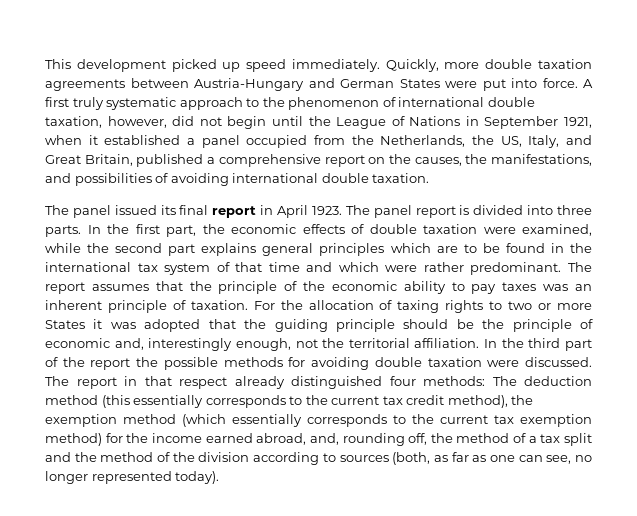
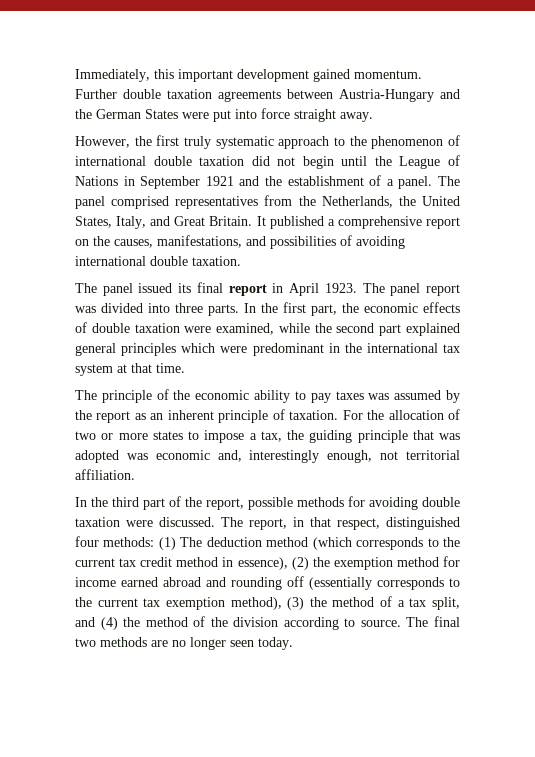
- This development picked up speed immediately. Quickly, more double taxation agreements between Austria-Hungary and German States were put into force. A first truly systematic approach to the phenomenon of international double taxation, however, did not begin until the League of Nations in September 1921, when it established a panel occupied from the Netherlands, the US, Italy, and Great Britain, published a comprehensive report on the causes, the manifestations, and possibilities of avoiding international double taxation.
+ Immediately, this important development gained momentum. Further double taxation agreements between Austria-Hungary and the German States were put into force straight away.
+ However, the first truly systematic approach to the phenomenon of international double taxation did not begin until the League of Nations in September 1921 and the establishment of a panel. The panel comprised representatives from the Netherlands, the United States, Italy, and Great Britain. It published a comprehensive report on the causes, manifestations, and possibilities of avoiding international double taxation.
- The panel report is divided into three parts.
+ The panel report was divided into three parts.
- In the first part, the economic effects of double taxation were examined, while the second part explains general principles which are to be found in the international tax system of that time and which were rather predominant. The report assumes that the principle of the economic ability to pay taxes was an inherent principle of taxation.
+ In the first part, the economic effects of double taxation were examined, while the second part explained general principles which were predominant in the international tax system at that time.
+ The principle of the economic ability to pay taxes was assumed by the report as an inherent principle of taxation.
- For the allocation of taxing rights to two or more States it was adopted that the guiding principle should be the principle of economic and, interestingly enough, not the territorial affiliation. In the third part of the report the possible methods for avoiding double taxation were discussed.
+ For the allocation of two or more states to impose a tax, the guiding principle that was adopted was economic and, interestingly enough, not territorial affiliation.
+ In the third part of the report, possible methods for avoiding double taxation were discussed.
- The report in that respect already distinguished four methods: The deduction method (this essentially corresponds to the current tax credit method), the exemption method (which essentially corresponds to the current tax exemption method) for the income earned abroad, and, rounding off, the method of a tax split and the method of the division according to sources (both, as far as one can see, no longer represented today).
+ The report, in that respect, distinguished four methods: (1) The deduction method (which corresponds to the current tax credit method in essence), (2) the exemption method for income earned abroad and rounding off (essentially corresponds to the current tax exemption method), (3) the method of a tax split, and (4) the method of the division according to source. The final two methods are no longer seen today.

